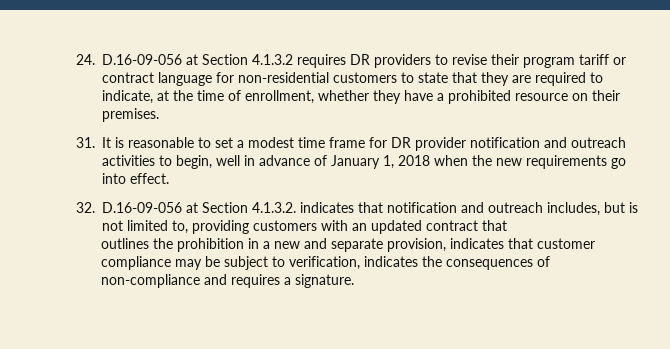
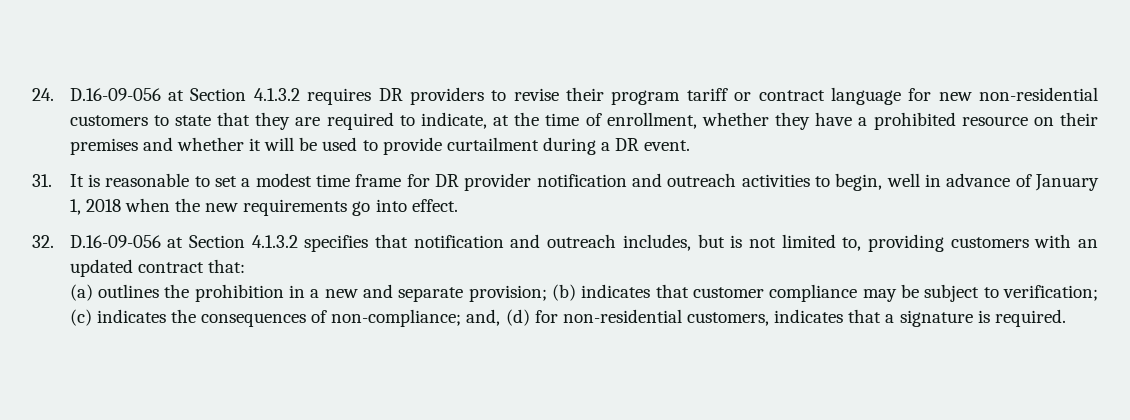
- 24. D.16-09-056 at Section 4.1.3.2 requires DR providers to revise their program tariff or contract language for non-residential customers to state that they are required to indicate, at the time of enrollment, whether they have a prohibited resource on their premises.
+ 24. D.16-09-056 at Section 4.1.3.2 requires DR providers to revise their program tariff or contract language for new non-residential customers to state that they are required to indicate, at the time of enrollment, whether they have a prohibited resource on their premises and whether it will be used to provide curtailment during a DR event.
- 32. D.16-09-056 at Section 4.1.3.2. indicates that notification and outreach includes, but is not limited to, providing customers with an updated contract that
- outlines the prohibition in a new and separate provision, indicates that customer compliance may be subject to verification, indicates the consequences of non-compliance and requires a signature.
+ 32. D.16-09-056 at Section 4.1.3.2 specifies that notification and outreach includes, but is not limited to, providing customers with an updated contract that:
+ (a) outlines the prohibition in a new and separate provision; (b) indicates that customer compliance may be subject to verification; (c) indicates the consequences of non-compliance; and, (d) for non-residential customers, indicates that a signature is required.

